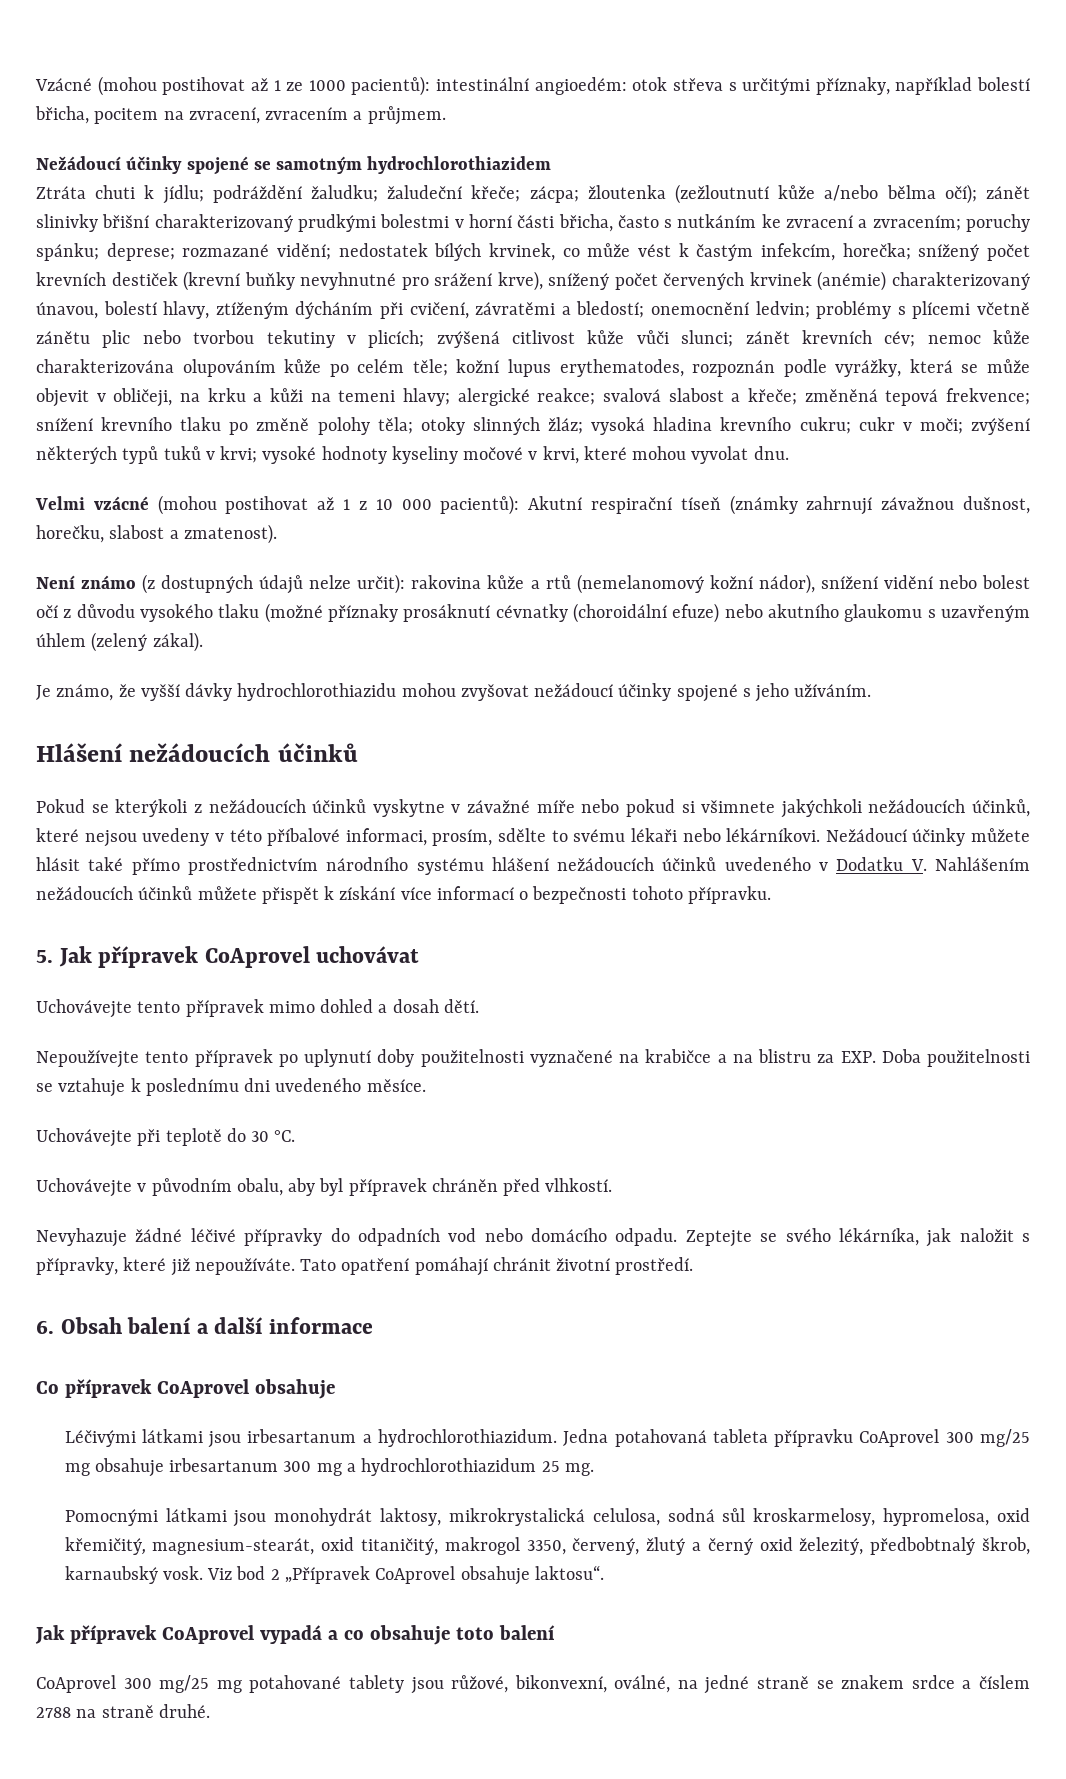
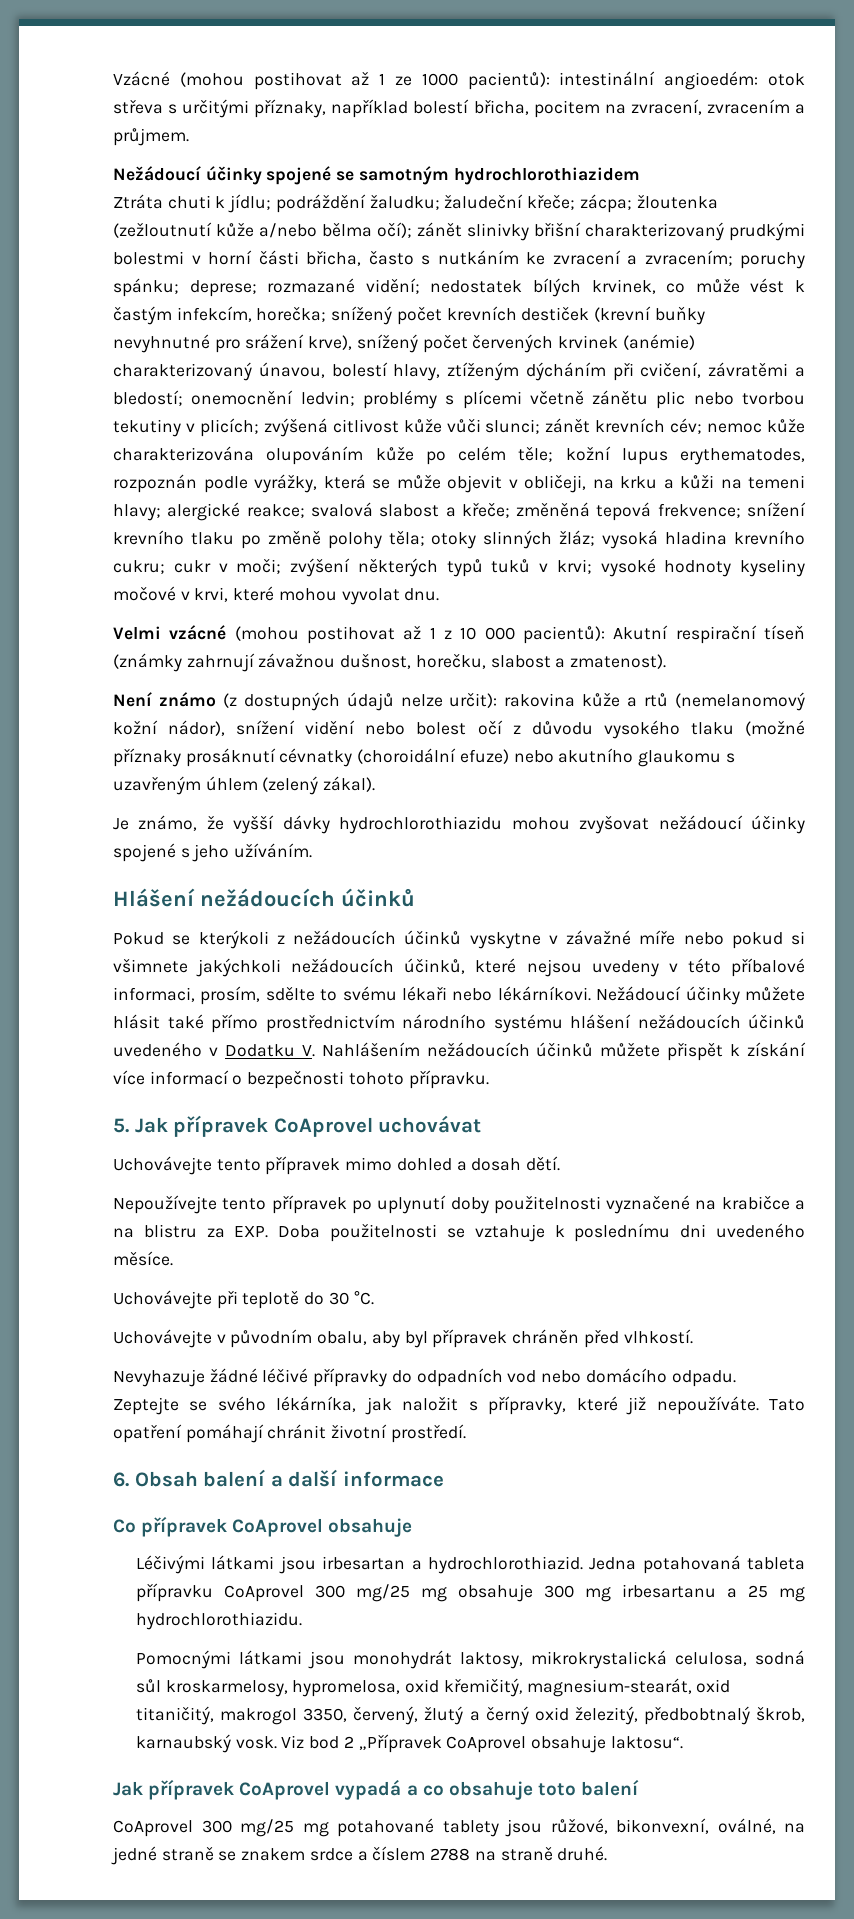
- Léčivými látkami jsou irbesartanum a hydrochlorothiazidum.
+ Léčivými látkami jsou irbesartan a hydrochlorothiazid.
- Jedna potahovaná tableta přípravku CoAprovel 300 mg/25 mg obsahuje irbesartanum 300 mg a hydrochlorothiazidum 25 mg.
+ Jedna potahovaná tableta přípravku CoAprovel 300 mg/25 mg obsahuje 300 mg irbesartanu a 25 mg hydrochlorothiazidu.

